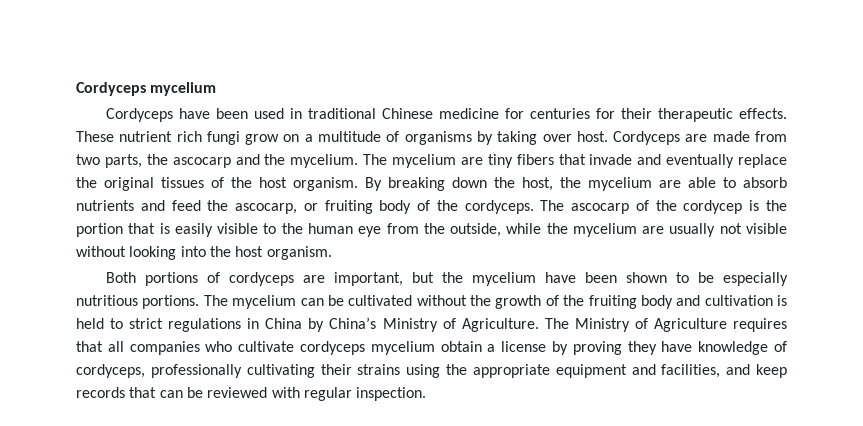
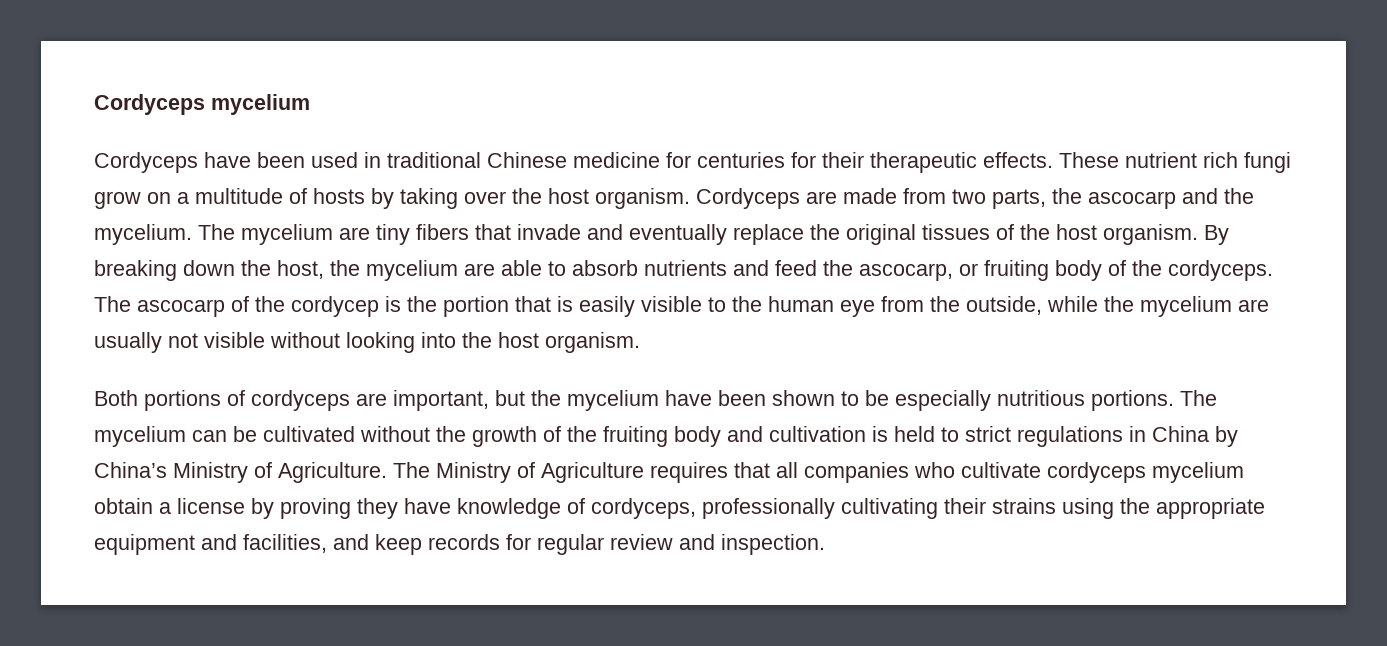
- These nutrient rich fungi grow on a multitude of organisms by taking over host.
+ These nutrient rich fungi grow on a multitude of hosts by taking over the host organism.
- The Ministry of Agriculture requires that all companies who cultivate cordyceps mycelium obtain a license by proving they have knowledge of cordyceps, professionally cultivating their strains using the appropriate equipment and facilities, and keep records that can be reviewed with regular inspection.
+ The Ministry of Agriculture requires that all companies who cultivate cordyceps mycelium obtain a license by proving they have knowledge of cordyceps, professionally cultivating their strains using the appropriate equipment and facilities, and keep records for regular review and inspection.

